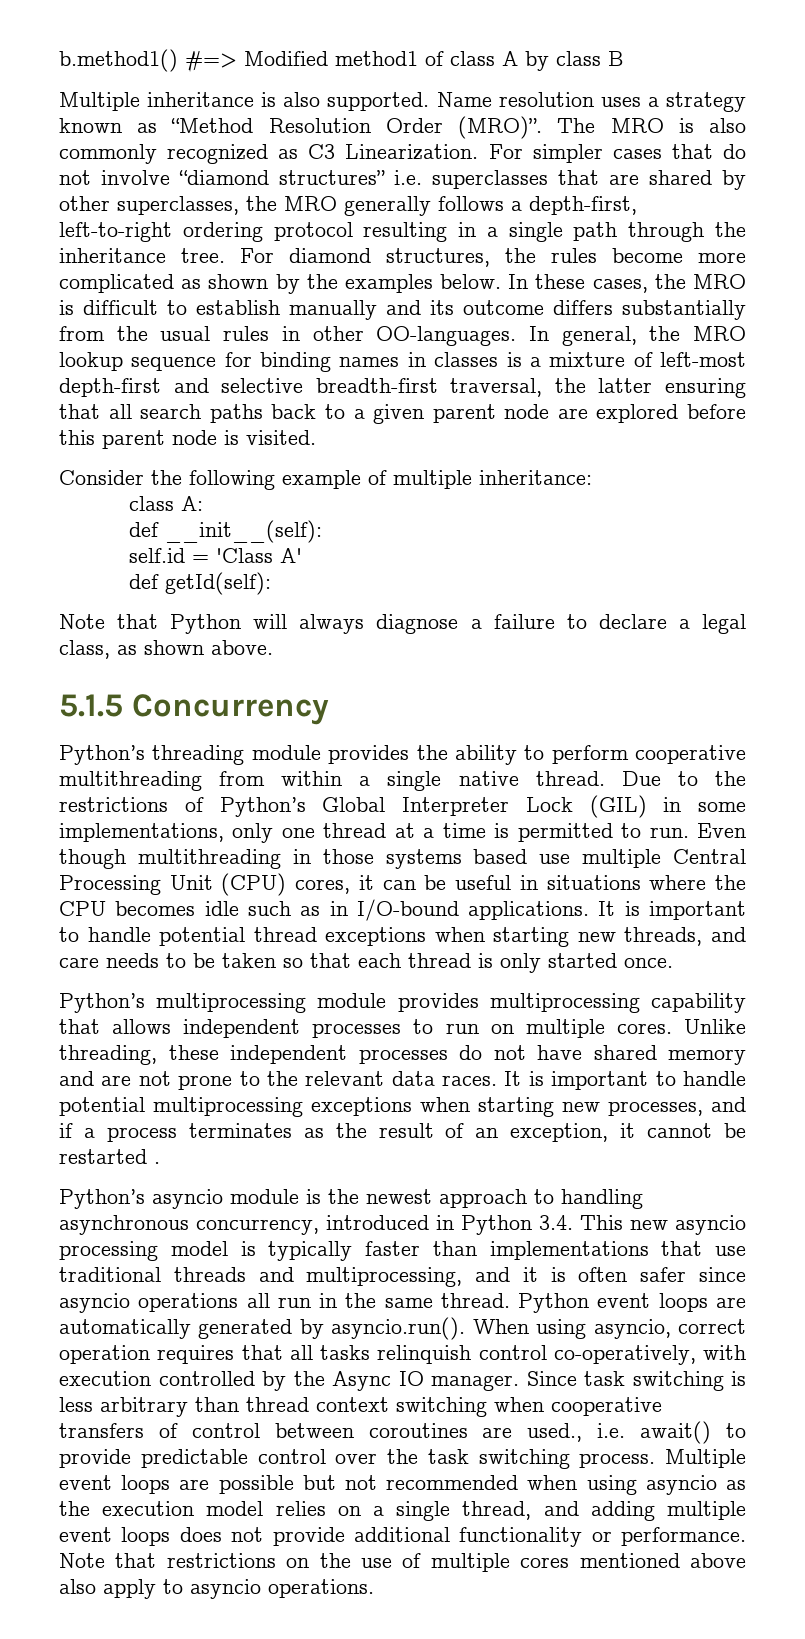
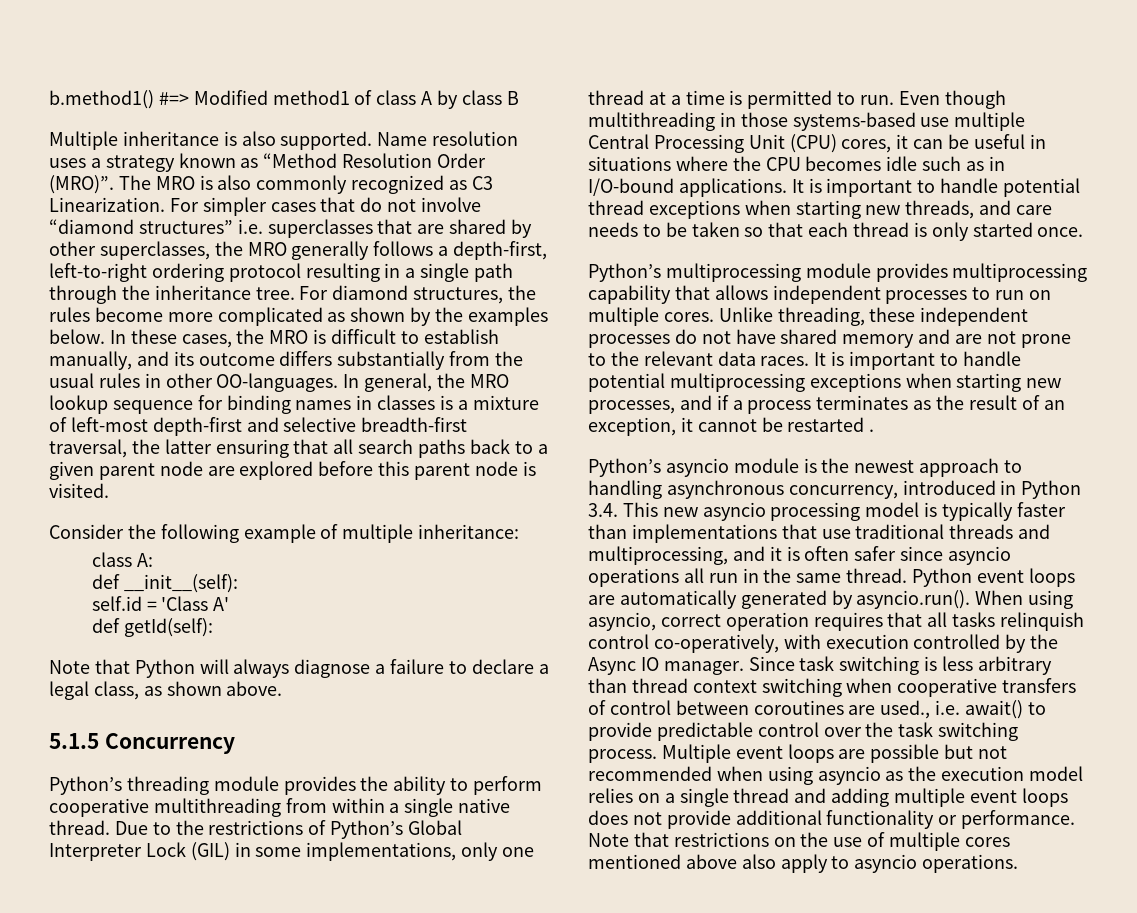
- In these cases, the MRO is difficult to establish manually and its outcome differs substantially from the usual rules in other OO-languages.
+ In these cases, the MRO is difficult to establish manually, and its outcome differs substantially from the usual rules in other OO-languages.
- Even though multithreading in those systems based use multiple Central Processing Unit (CPU) cores, it can be useful in situations where the CPU becomes idle such as in I/O-bound applications.
+ Even though multithreading in those systems-based use multiple Central Processing Unit (CPU) cores, it can be useful in situations where the CPU becomes idle such as in I/O-bound applications.
- Multiple event loops are possible but not recommended when using asyncio as the execution model relies on a single thread, and adding multiple event loops does not provide additional functionality or performance.
+ Multiple event loops are possible but not recommended when using asyncio as the execution model relies on a single thread and adding multiple event loops does not provide additional functionality or performance.

